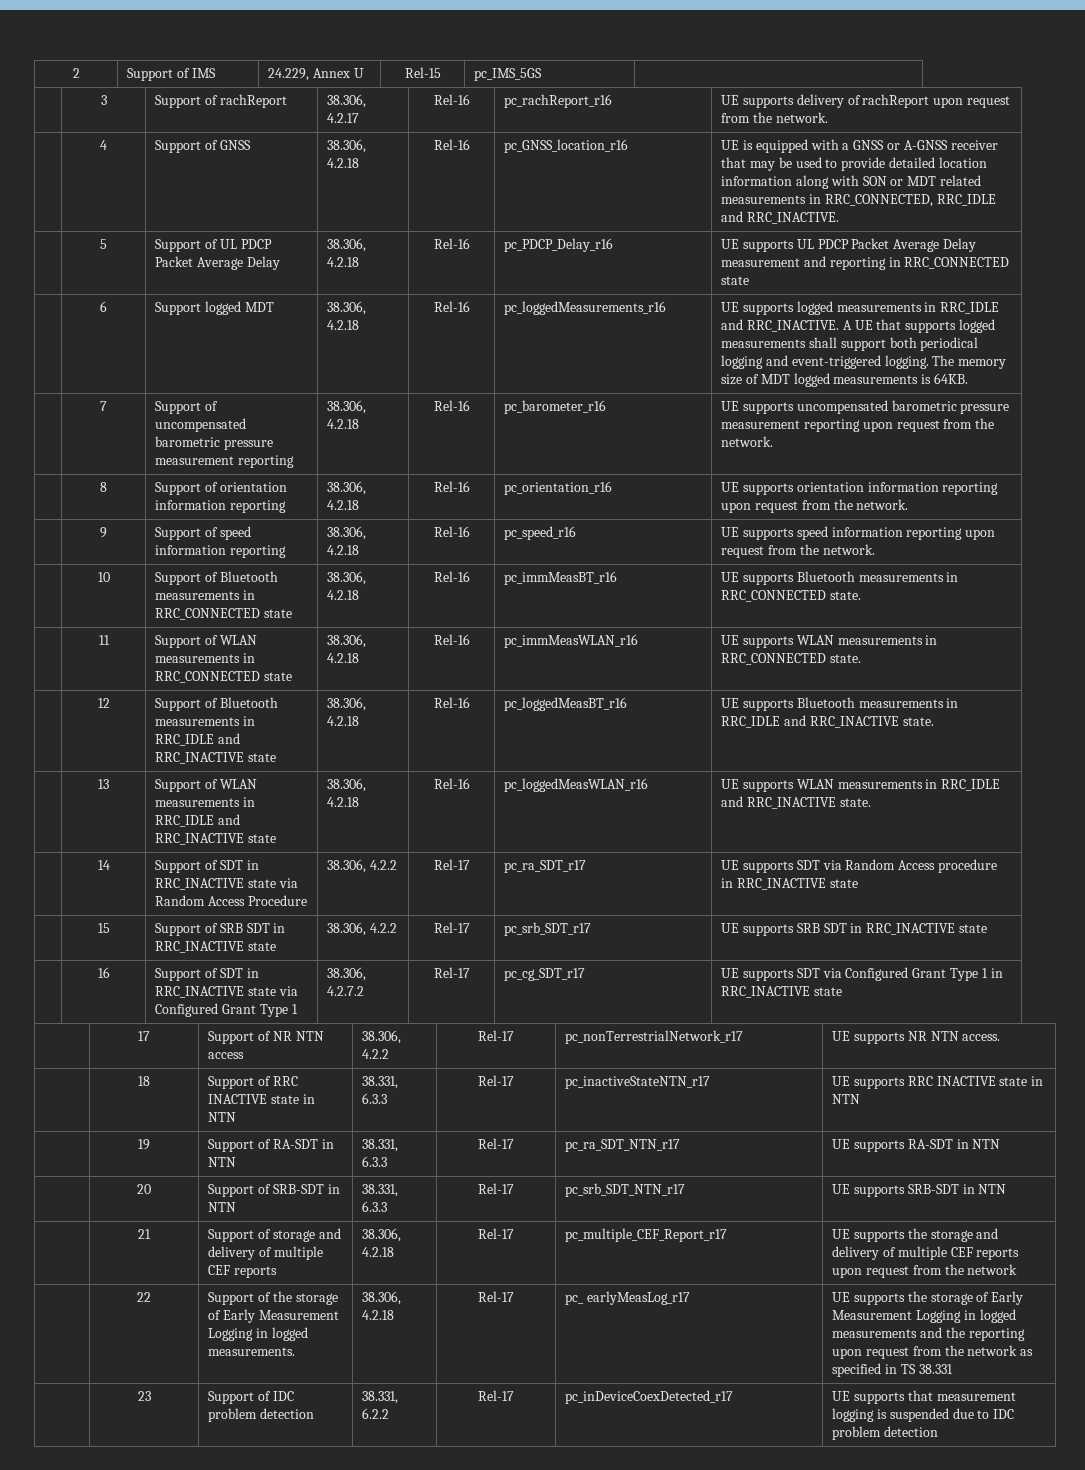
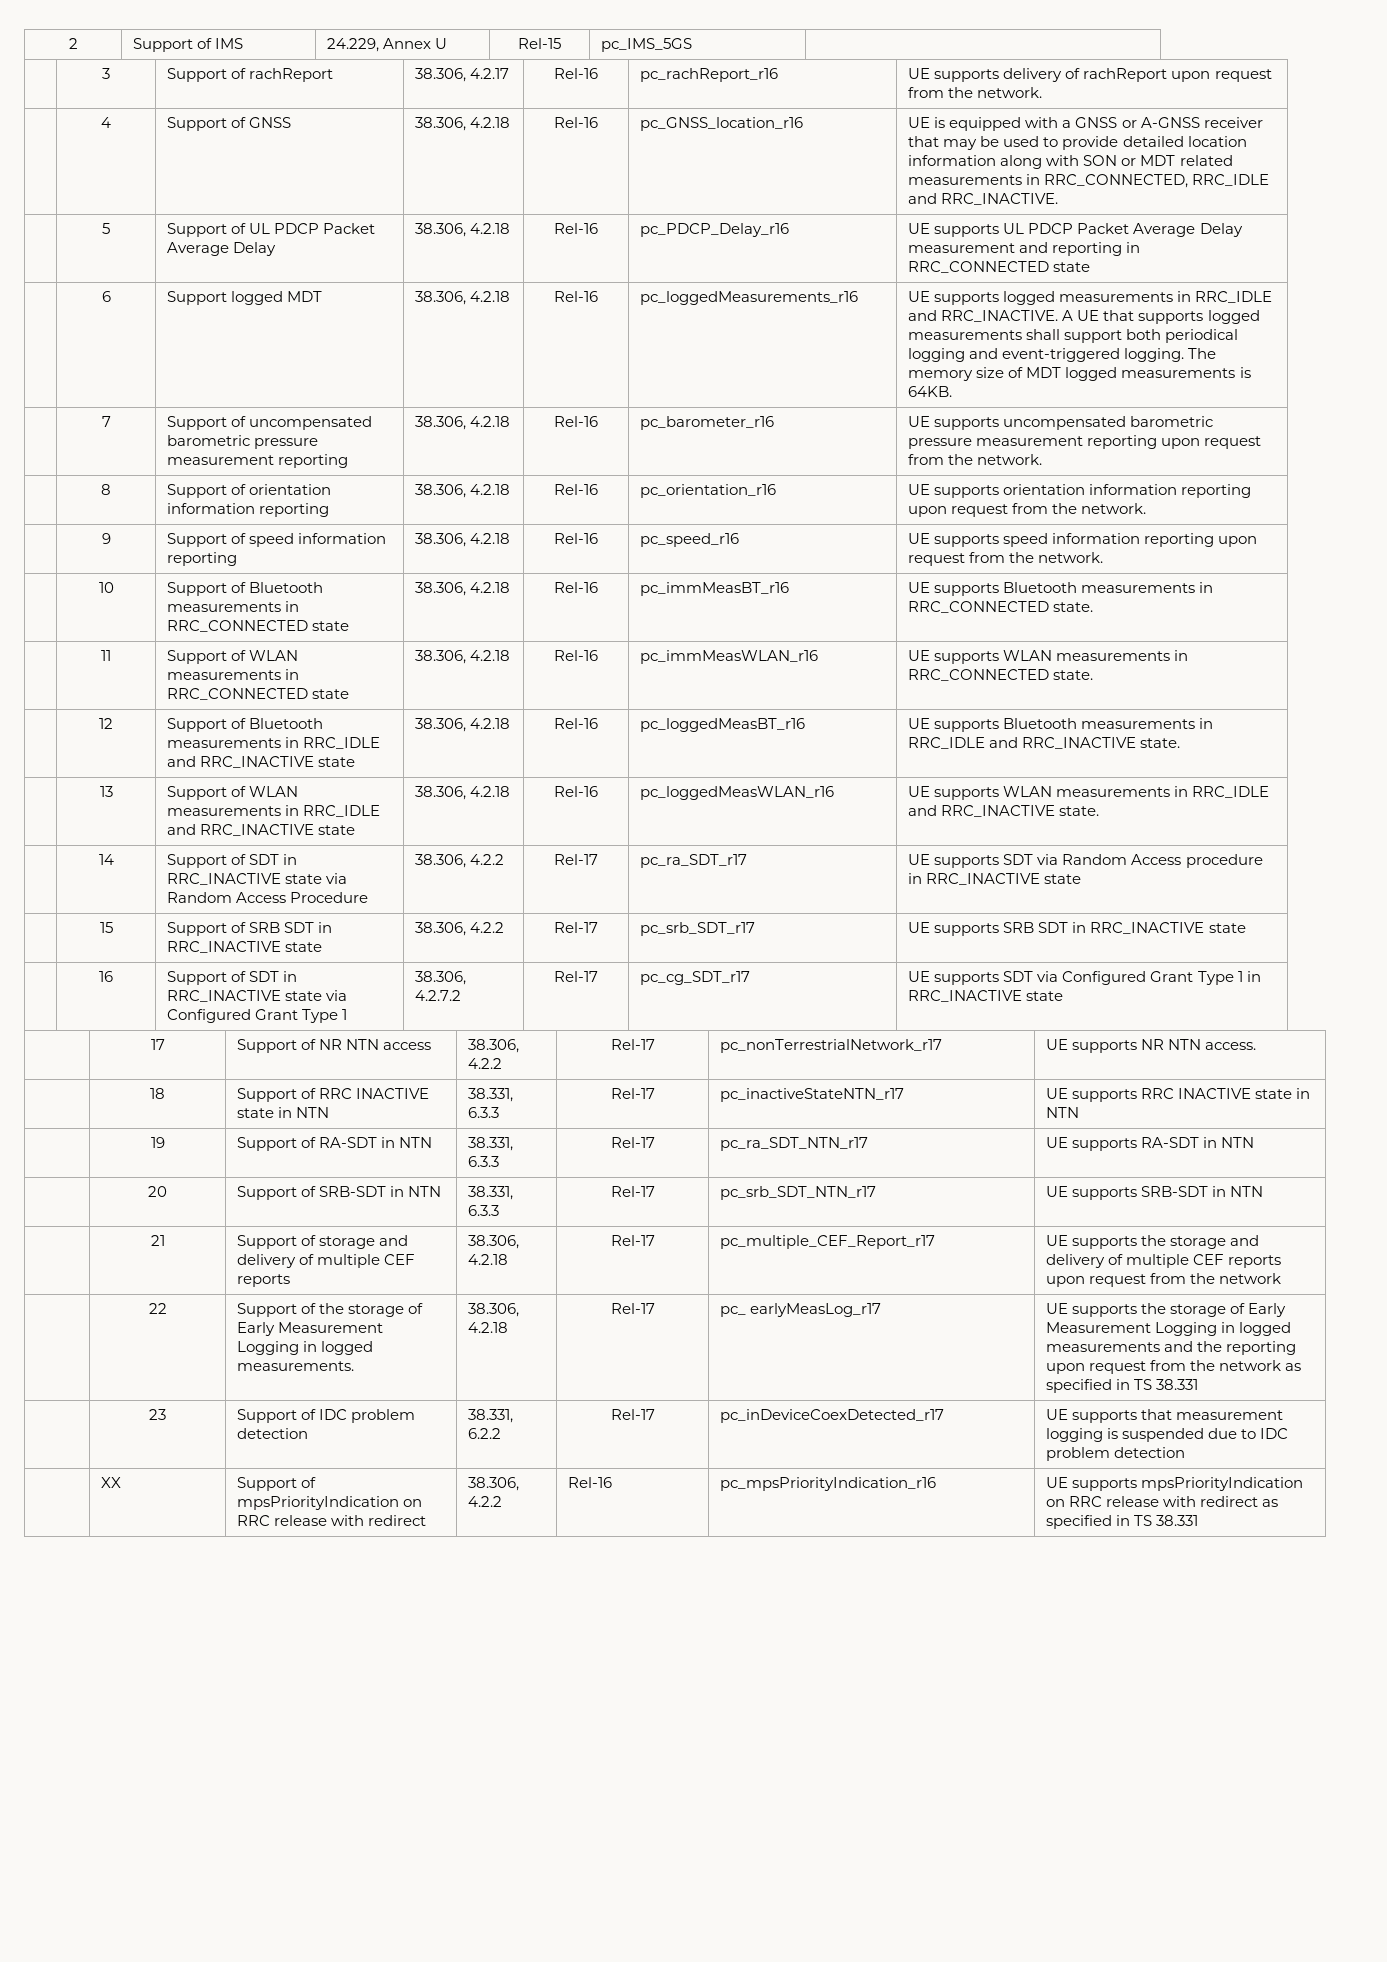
+ | XX | Support of mpsPriorityIndication on RRC release with redirect | 38.306, 4.2.2 | Rel-16 | pc_mpsPriorityIndication_r16 | UE supports mpsPriorityIndication on RRC release with redirect as specified in TS 38.331

